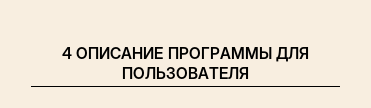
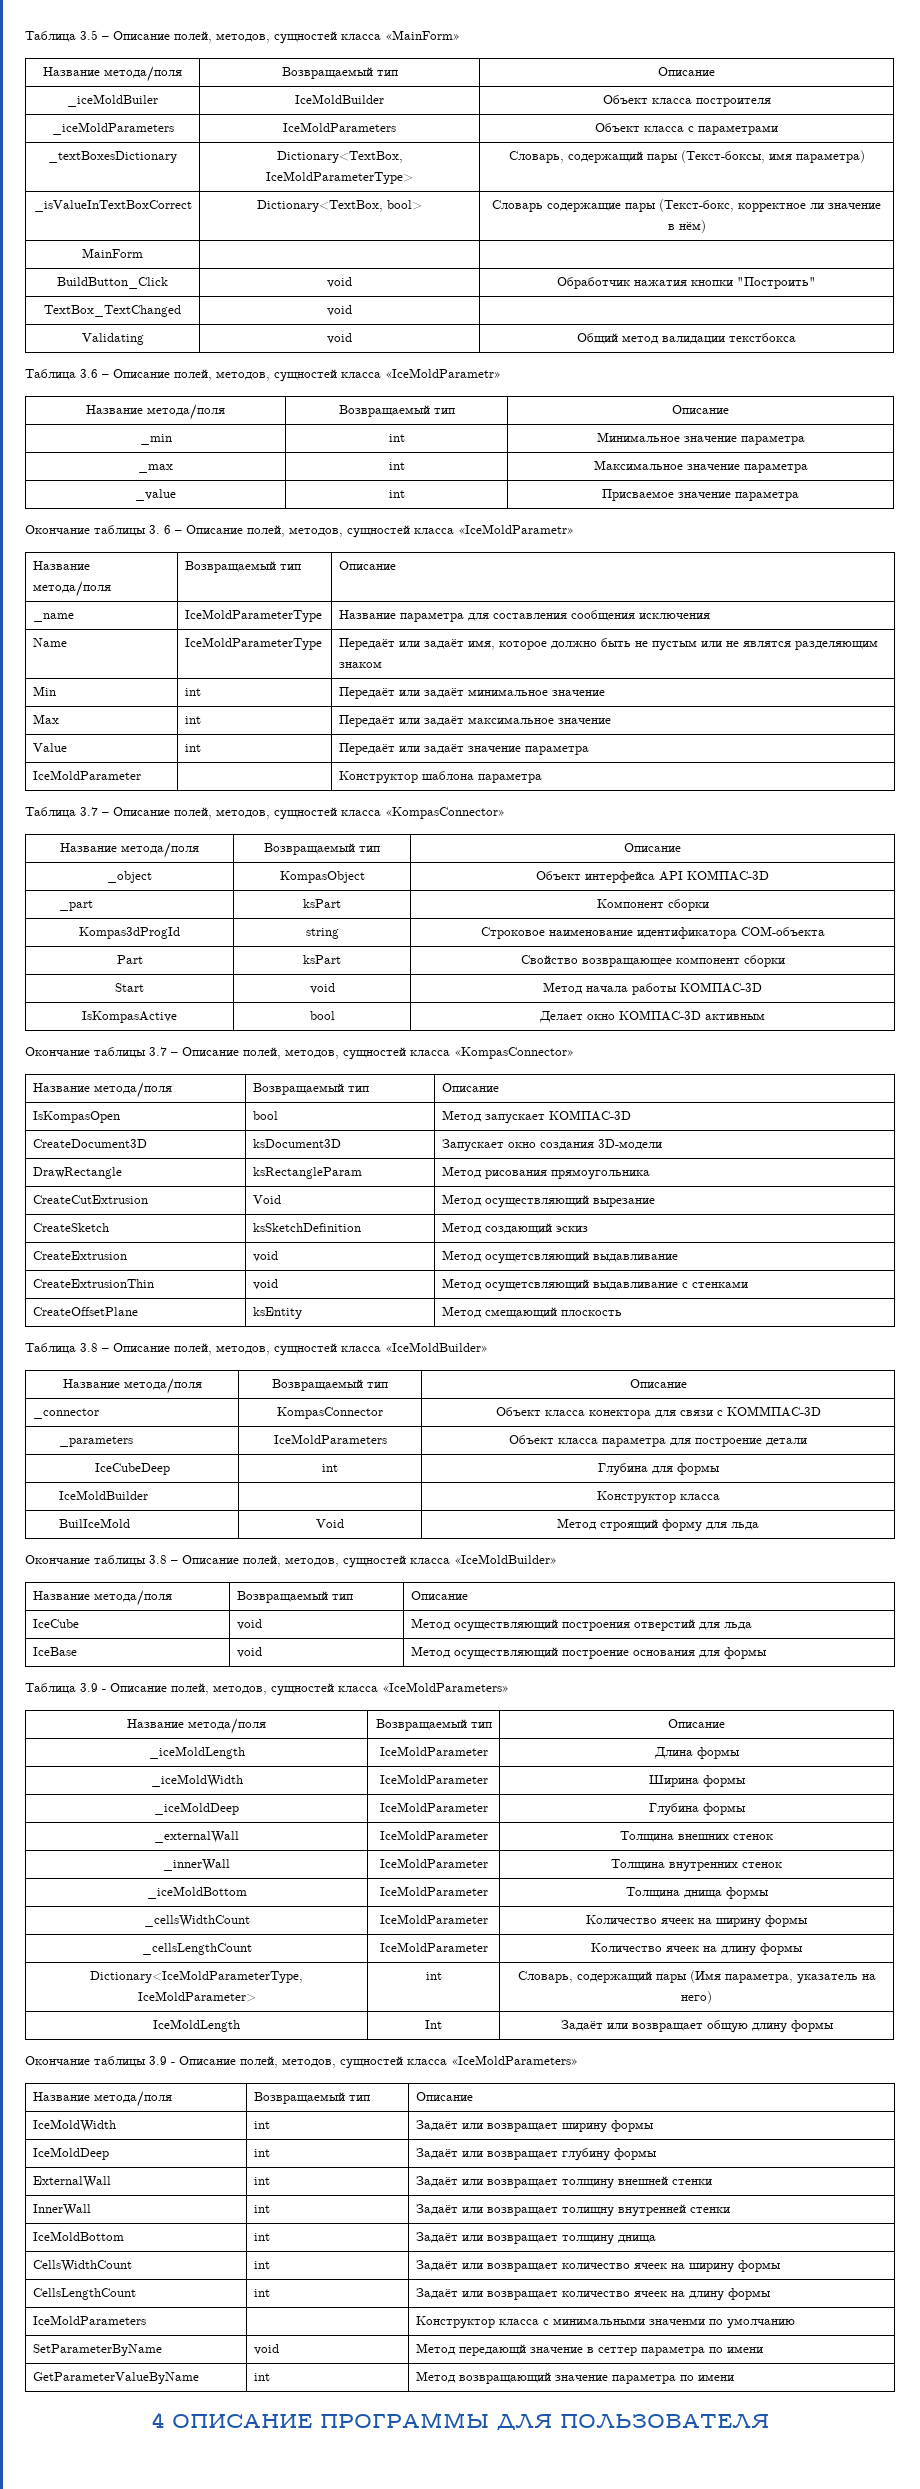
+ Таблица 3.5 – Описание полей, методов, сущностей класса «MainForm»
+ Название метода/поля | Возвращаемый тип | Описание
+ _iceMoldBuiler | IceMoldBuilder | Объект класса построителя
+ _iceMoldParameters | IceMoldParameters | Объект класса с параметрами
+ _textBoxesDictionary | Dictionary<TextBox, IceMoldParameterType> | Словарь, содержащий пары (Текст-боксы, имя параметра)
+ _isValueInTextBoxCorrect | Dictionary<TextBox, bool> | Словарь содержащие пары (Текст-бокс, корректное ли значение в нём)
+ MainForm | |
+ BuildButton_Click | void | Обработчик нажатия кнопки "Построить"
+ TextBox_TextChanged | void |
+ Validating | void | Общий метод валидации текстбокса
+ Таблица 3.6 – Описание полей, методов, сущностей класса «IceMoldParametr»
+ Название метода/поля | Возвращаемый тип | Описание
+ _min | int | Минимальное значение параметра
+ _max | int | Максимальное значение параметра
+ _value | int | Присваемое значение параметра
+ Окончание таблицы 3. 6 – Описание полей, методов, сущностей класса «IceMoldParametr»
+ Название метода/поля | Возвращаемый тип | Описание
+ _name | IceMoldParameterType | Название параметра для составления сообщения исключения
+ Name | IceMoldParameterType | Передаёт или задаёт имя, которое должно быть не пустым или не являтся разделяющим знаком
+ Min | int | Передаёт или задаёт минимальное значение
+ Max | int | Передаёт или задаёт максимальное значение
+ Value | int | Передаёт или задаёт значение параметра
+ IceMoldParameter | | Конструктор шаблона параметра
+ Таблица 3.7 – Описание полей, методов, сущностей класса «KompasConnector»
+ Название метода/поля | Возвращаемый тип | Описание
+ _object | KompasObject | Объект интерфейса API КОМПАС-3D
+ _part | ksPart | Компонент сборки
+ Kompas3dProgId | string | Строковое наименование идентификатора COM-объекта
+ Part | ksPart | Свойство возвращающее компонент сборки
+ Start | void | Метод начала работы КОМПАС-3D
+ IsKompasActive | bool | Делает окно КОМПАС-3D активным
+ Окончание таблицы 3.7 – Описание полей, методов, сущностей класса «KompasConnector»
+ Название метода/поля | Возвращаемый тип | Описание
+ IsKompasOpen | bool | Метод запускает КОМПАС-3D
+ CreateDocument3D | ksDocument3D | Запускает окно создания 3D-модели
+ DrawRectangle | ksRectangleParam | Метод рисования прямоугольника
+ СreateCutExtrusion | Void | Метод осуществляющий вырезание
+ CreateSketch | ksSketchDefinition | Метод создающий эскиз
+ СreateExtrusion | void | Метод осущетсвляющий выдавливание
+ СreateExtrusionThin | void | Метод осущетсвляющий выдавливание с стенками
+ CreateOffsetPlane | ksEntity | Метод смещающий плоскость
+ Таблица 3.8 – Описание полей, методов, сущностей класса «IceMoldBuilder»
+ Название метода/поля | Возвращаемый тип | Описание
+ _connector | KompasConnector | Объект класса конектора для связи с КОММПАС-3D
+ _parameters | IceMoldParameters | Объект класса параметра для построение детали
+ IceCubeDeep | int | Глубина для формы
+ IceMoldBuilder | | Конструктор класса
+ BuilIceMold | Void | Метод строящий форму для льда
+ Окончание таблицы 3.8 – Описание полей, методов, сущностей класса «IceMoldBuilder»
+ Название метода/поля | Возвращаемый тип | Описание
+ IceCube | void | Метод осуществляющий построения отверстий для льда
+ IceBase | void | Метод осуществляющий построение основания для формы
+ Таблица 3.9 - Описание полей, методов, сущностей класса «IceMoldParameters»
+ Название метода/поля | Возвращаемый тип | Описание
+ _iceMoldLength | IceMoldParameter | Длина формы
+ _iceMoldWidth | IceMoldParameter | Ширина формы
+ _iceMoldDeep | IceMoldParameter | Глубина формы
+ _externalWall | IceMoldParameter | Толщина внешних стенок
+ _innerWall | IceMoldParameter | Толщина внутренних стенок
+ _iceMoldBottom | IceMoldParameter | Толщина днища формы
+ _cellsWidthCount | IceMoldParameter | Количество ячеек на ширину формы
+ _cellsLengthCount | IceMoldParameter | Количество ячеек на длину формы
+ Dictionary<IceMoldParameterType, IceMoldParameter> | int | Словарь, содержащий пары (Имя параметра, указатель на него)
+ IceMoldLength | Int | Задаёт или возвращает общую длину формы
+ Окончание таблицы 3.9 - Описание полей, методов, сущностей класса «IceMoldParameters»
+ Название метода/поля | Возвращаемый тип | Описание
+ IceMoldWidth | int | Задаёт или возвращает ширину формы
+ IceMoldDeep | int | Задаёт или возвращает глубину формы
+ ExternalWall | int | Задаёт или возвращает толщину внешней стенки
+ InnerWall | int | Задаёт или возвращает толищну внутренней стенки
+ IceMoldBottom | int | Задаёт или возвращает толщину днища
+ CellsWidthCount | int | Задаёт или возвращает количество ячеек на ширину формы
+ CellsLengthCount | int | Задаёт или возвращает количество ячеек на длину формы
+ IceMoldParameters | | Конструктор класса с минимальными значенми по умолчанию
+ SetParameterByName | void | Метод передающй значение в сеттер параметра по имени
+ GetParameterValueByName | int | Метод возвращающий значение параметра по имени

